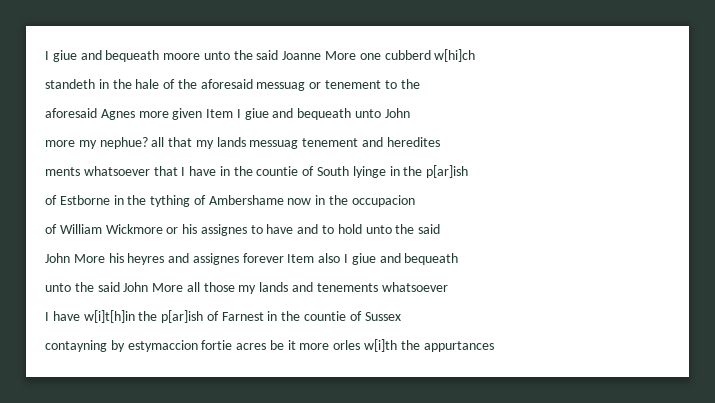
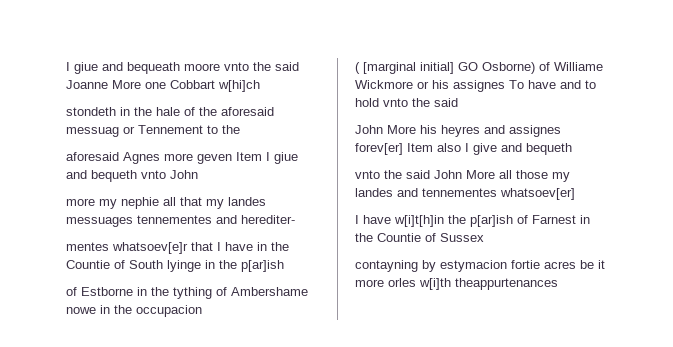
- I giue and bequeath moore unto the said Joanne More one cubberd w[hi]ch
+ I giue and bequeath moore vnto the said Joanne More one Cobbart w[hi]ch
- standeth in the hale of the aforesaid messuag or tenement to the
+ stondeth in the hale of the aforesaid messuag or Tennement to the
- aforesaid Agnes more given Item I giue and bequeath unto John
+ aforesaid Agnes more geven Item I giue and bequeth vnto John
- more my nephue? all that my lands messuag tenement and heredites
- ments whatsoever that I have in the countie of South lyinge in the p[ar]ish
+ more my nephie all that my landes messuages tennementes and herediter-
+ mentes whatsoev[e]r that I have in the Countie of South lyinge in the p[ar]ish
- of Estborne in the tything of Ambershame now in the occupacion
+ of Estborne in the tything of Ambershame nowe in the occupacion
- of William Wickmore or his assignes to have and to hold unto the said
+ ( [marginal initial] GO Osborne) of Williame Wickmore or his assignes To have and to hold vnto the said
- John More his heyres and assignes forever Item also I giue and bequeath
- unto the said John More all those my lands and tenements whatsoever
+ John More his heyres and assignes forev[er] Item also I give and bequeth
+ vnto the said John More all those my landes and tennementes whatsoev[er]
- I have w[i]t[h]in the p[ar]ish of Farnest in the countie of Sussex
+ I have w[i]t[h]in the p[ar]ish of Farnest in the Countie of Sussex
- contayning by estymaccion fortie acres be it more orles w[i]th the appurtances
+ contayning by estymacion fortie acres be it more orles w[i]th theappurtenances

